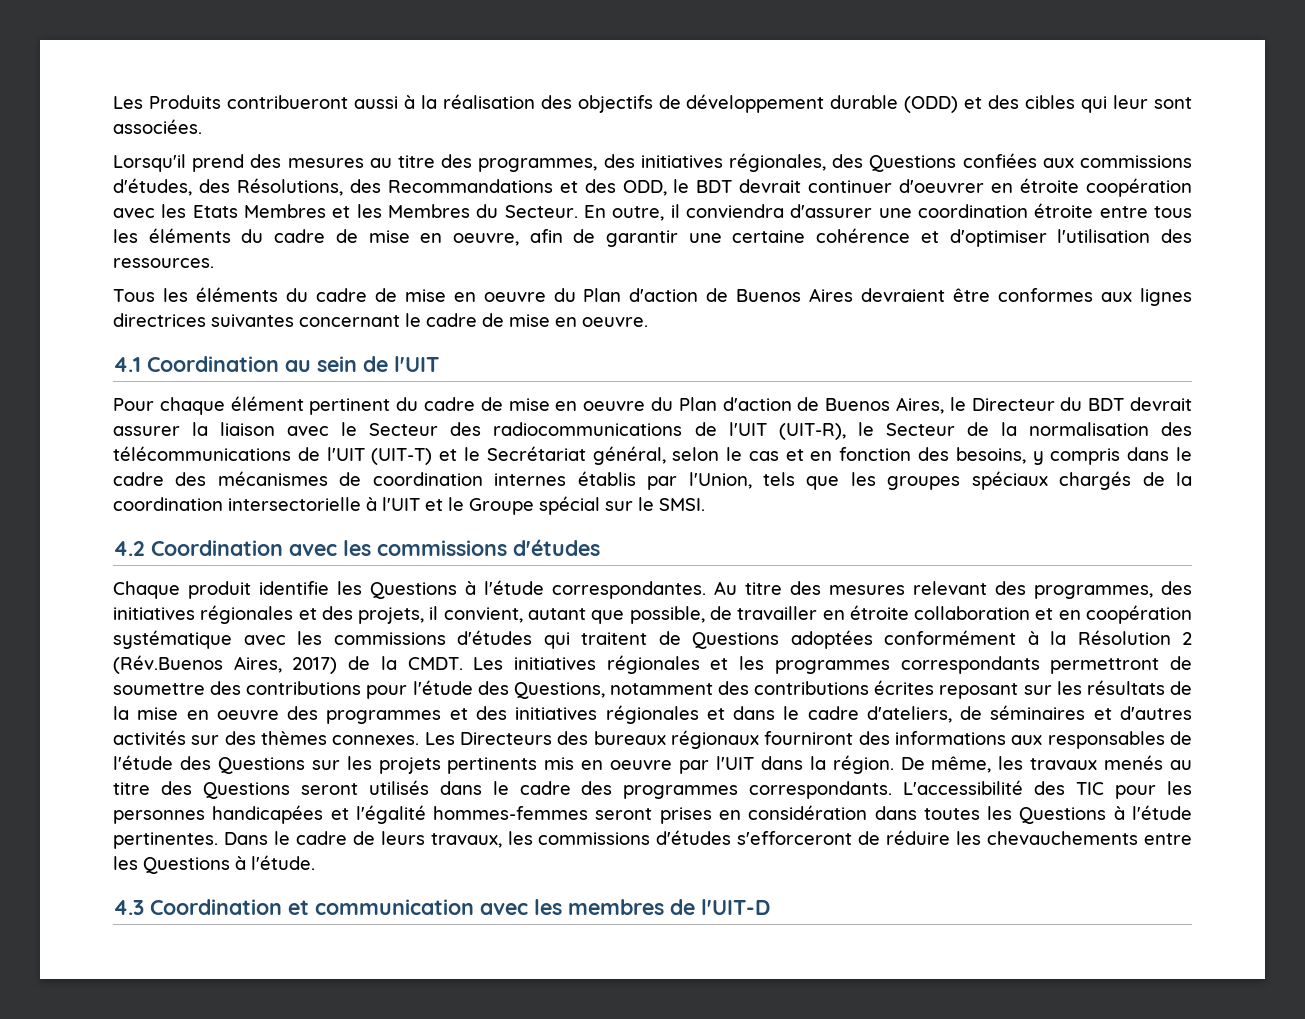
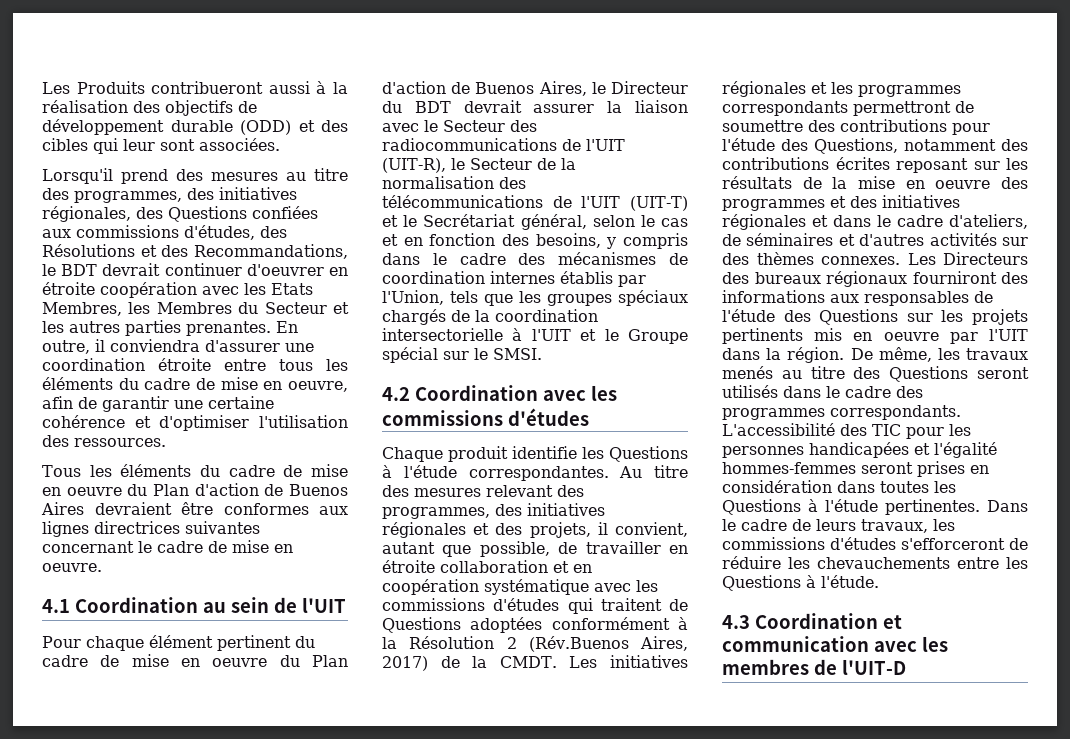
- Lorsqu'il prend des mesures au titre des programmes, des initiatives régionales, des Questions confiées aux commissions d'études, des Résolutions, des Recommandations et des ODD, le BDT devrait continuer d'oeuvrer en étroite coopération avec les Etats Membres et les Membres du Secteur.
+ Lorsqu'il prend des mesures au titre des programmes, des initiatives régionales, des Questions confiées aux commissions d'études, des Résolutions et des Recommandations, le BDT devrait continuer d'oeuvrer en étroite coopération avec les Etats Membres, les Membres du Secteur et les autres parties prenantes.

